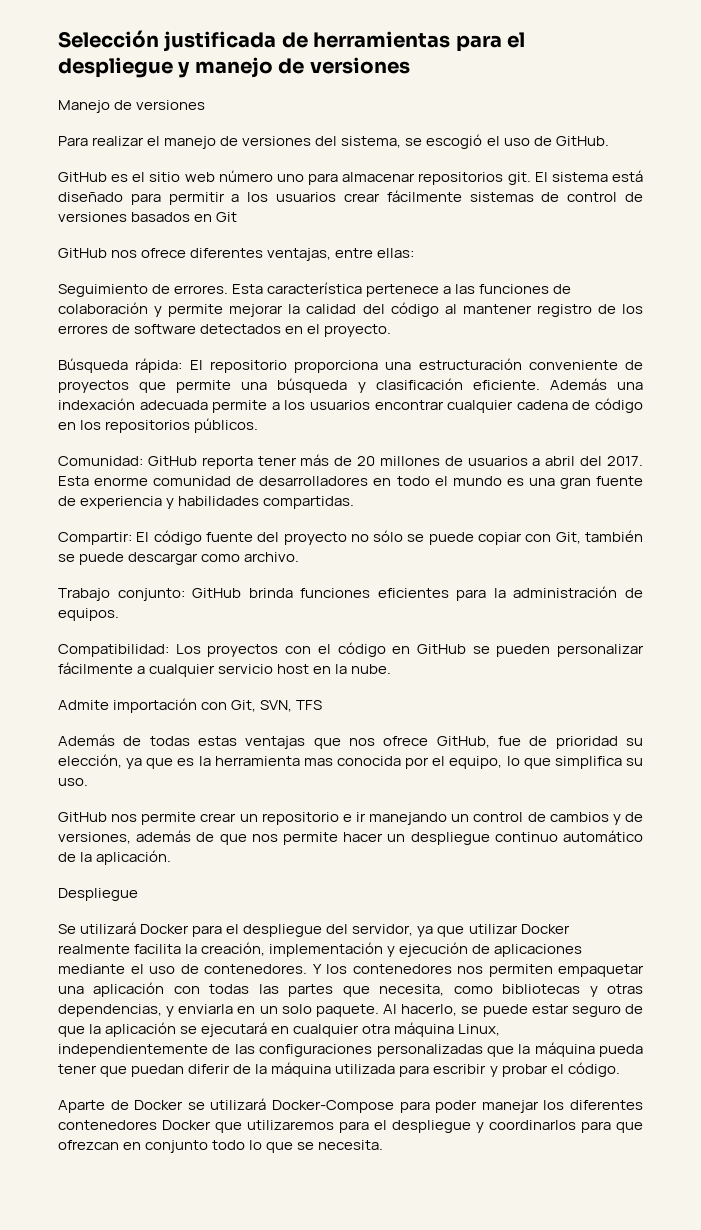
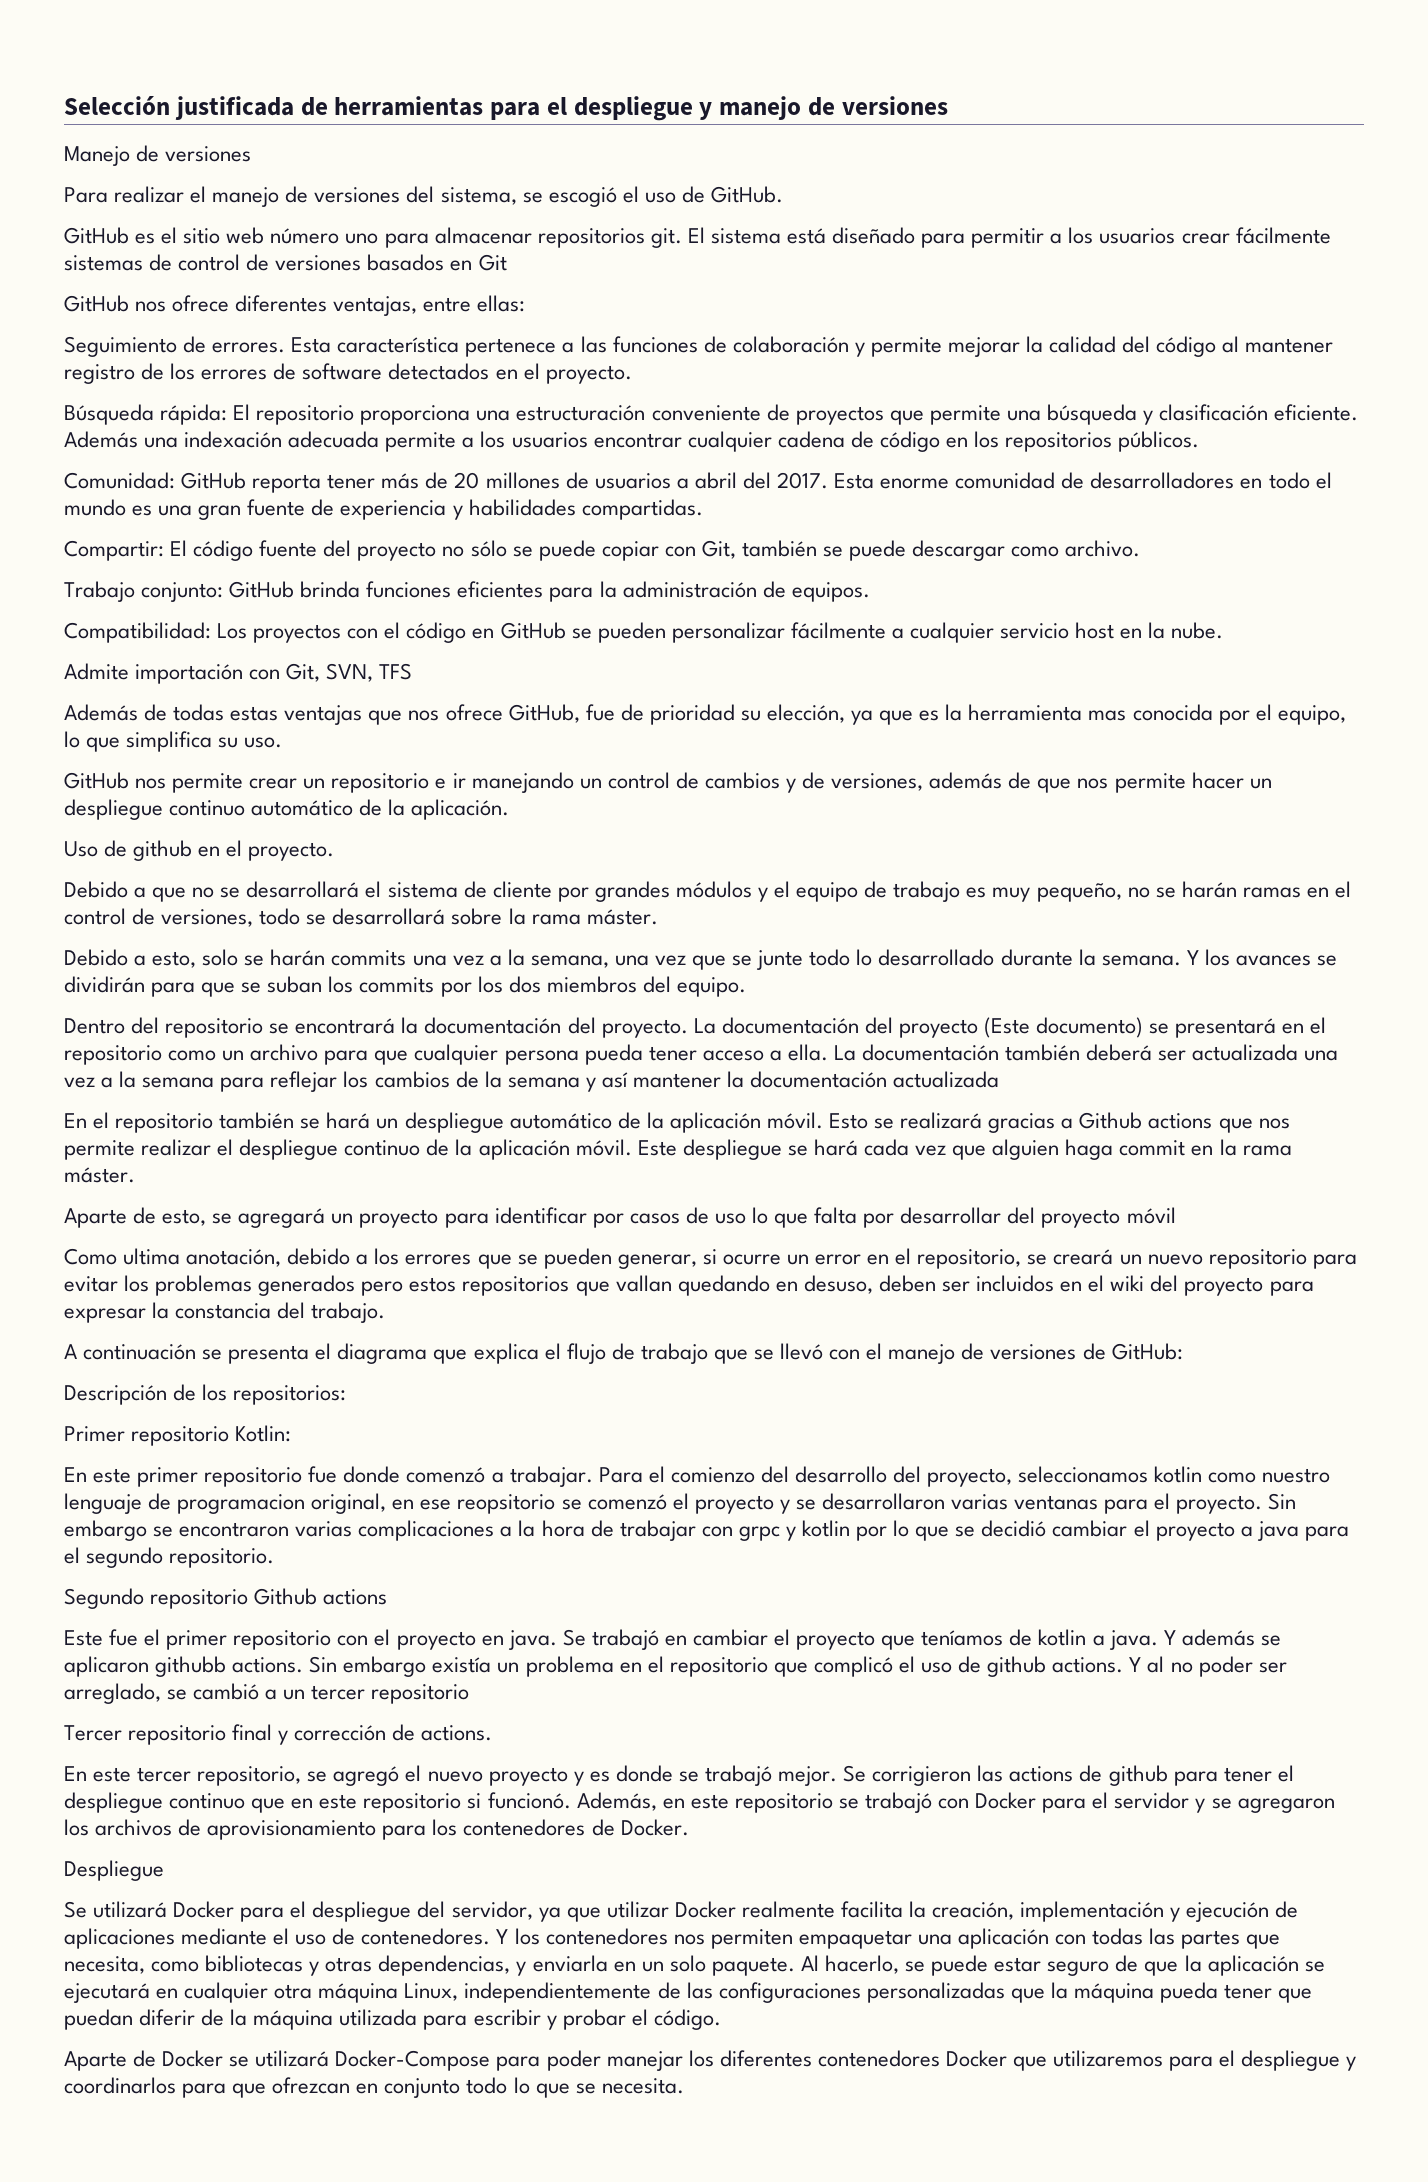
+ Uso de github en el proyecto.
+ Debido a que no se desarrollará el sistema de cliente por grandes módulos y el equipo de trabajo es muy pequeño, no se harán ramas en el control de versiones, todo se desarrollará sobre la rama máster.
+ Debido a esto, solo se harán commits una vez a la semana, una vez que se junte todo lo desarrollado durante la semana. Y los avances se dividirán para que se suban los commits por los dos miembros del equipo.
+ Dentro del repositorio se encontrará la documentación del proyecto. La documentación del proyecto (Este documento) se presentará en el repositorio como un archivo para que cualquier persona pueda tener acceso a ella. La documentación también deberá ser actualizada una vez a la semana para reflejar los cambios de la semana y así mantener la documentación actualizada
+ En el repositorio también se hará un despliegue automático de la aplicación móvil. Esto se realizará gracias a Github actions que nos permite realizar el despliegue continuo de la aplicación móvil. Este despliegue se hará cada vez que alguien haga commit en la rama máster.
+ Aparte de esto, se agregará un proyecto para identificar por casos de uso lo que falta por desarrollar del proyecto móvil
+ Como ultima anotación, debido a los errores que se pueden generar, si ocurre un error en el repositorio, se creará un nuevo repositorio para evitar los problemas generados pero estos repositorios que vallan quedando en desuso, deben ser incluidos en el wiki del proyecto para expresar la constancia del trabajo.
+ A continuación se presenta el diagrama que explica el flujo de trabajo que se llevó con el manejo de versiones de GitHub:
+ Descripción de los repositorios:
+ Primer repositorio Kotlin:
+ En este primer repositorio fue donde comenzó a trabajar. Para el comienzo del desarrollo del proyecto, seleccionamos kotlin como nuestro lenguaje de programacion original, en ese reopsitorio se comenzó el proyecto y se desarrollaron varias ventanas para el proyecto. Sin embargo se encontraron varias complicaciones a la hora de trabajar con grpc y kotlin por lo que se decidió cambiar el proyecto a java para el segundo repositorio.
+ Segundo repositorio Github actions
+ Este fue el primer repositorio con el proyecto en java. Se trabajó en cambiar el proyecto que teníamos de kotlin a java. Y además se aplicaron githubb actions. Sin embargo existía un problema en el repositorio que complicó el uso de github actions. Y al no poder ser arreglado, se cambió a un tercer repositorio
+ Tercer repositorio final y corrección de actions.
+ En este tercer repositorio, se agregó el nuevo proyecto y es donde se trabajó mejor. Se corrigieron las actions de github para tener el despliegue continuo que en este repositorio si funcionó. Además, en este repositorio se trabajó con Docker para el servidor y se agregaron los archivos de aprovisionamiento para los contenedores de Docker.

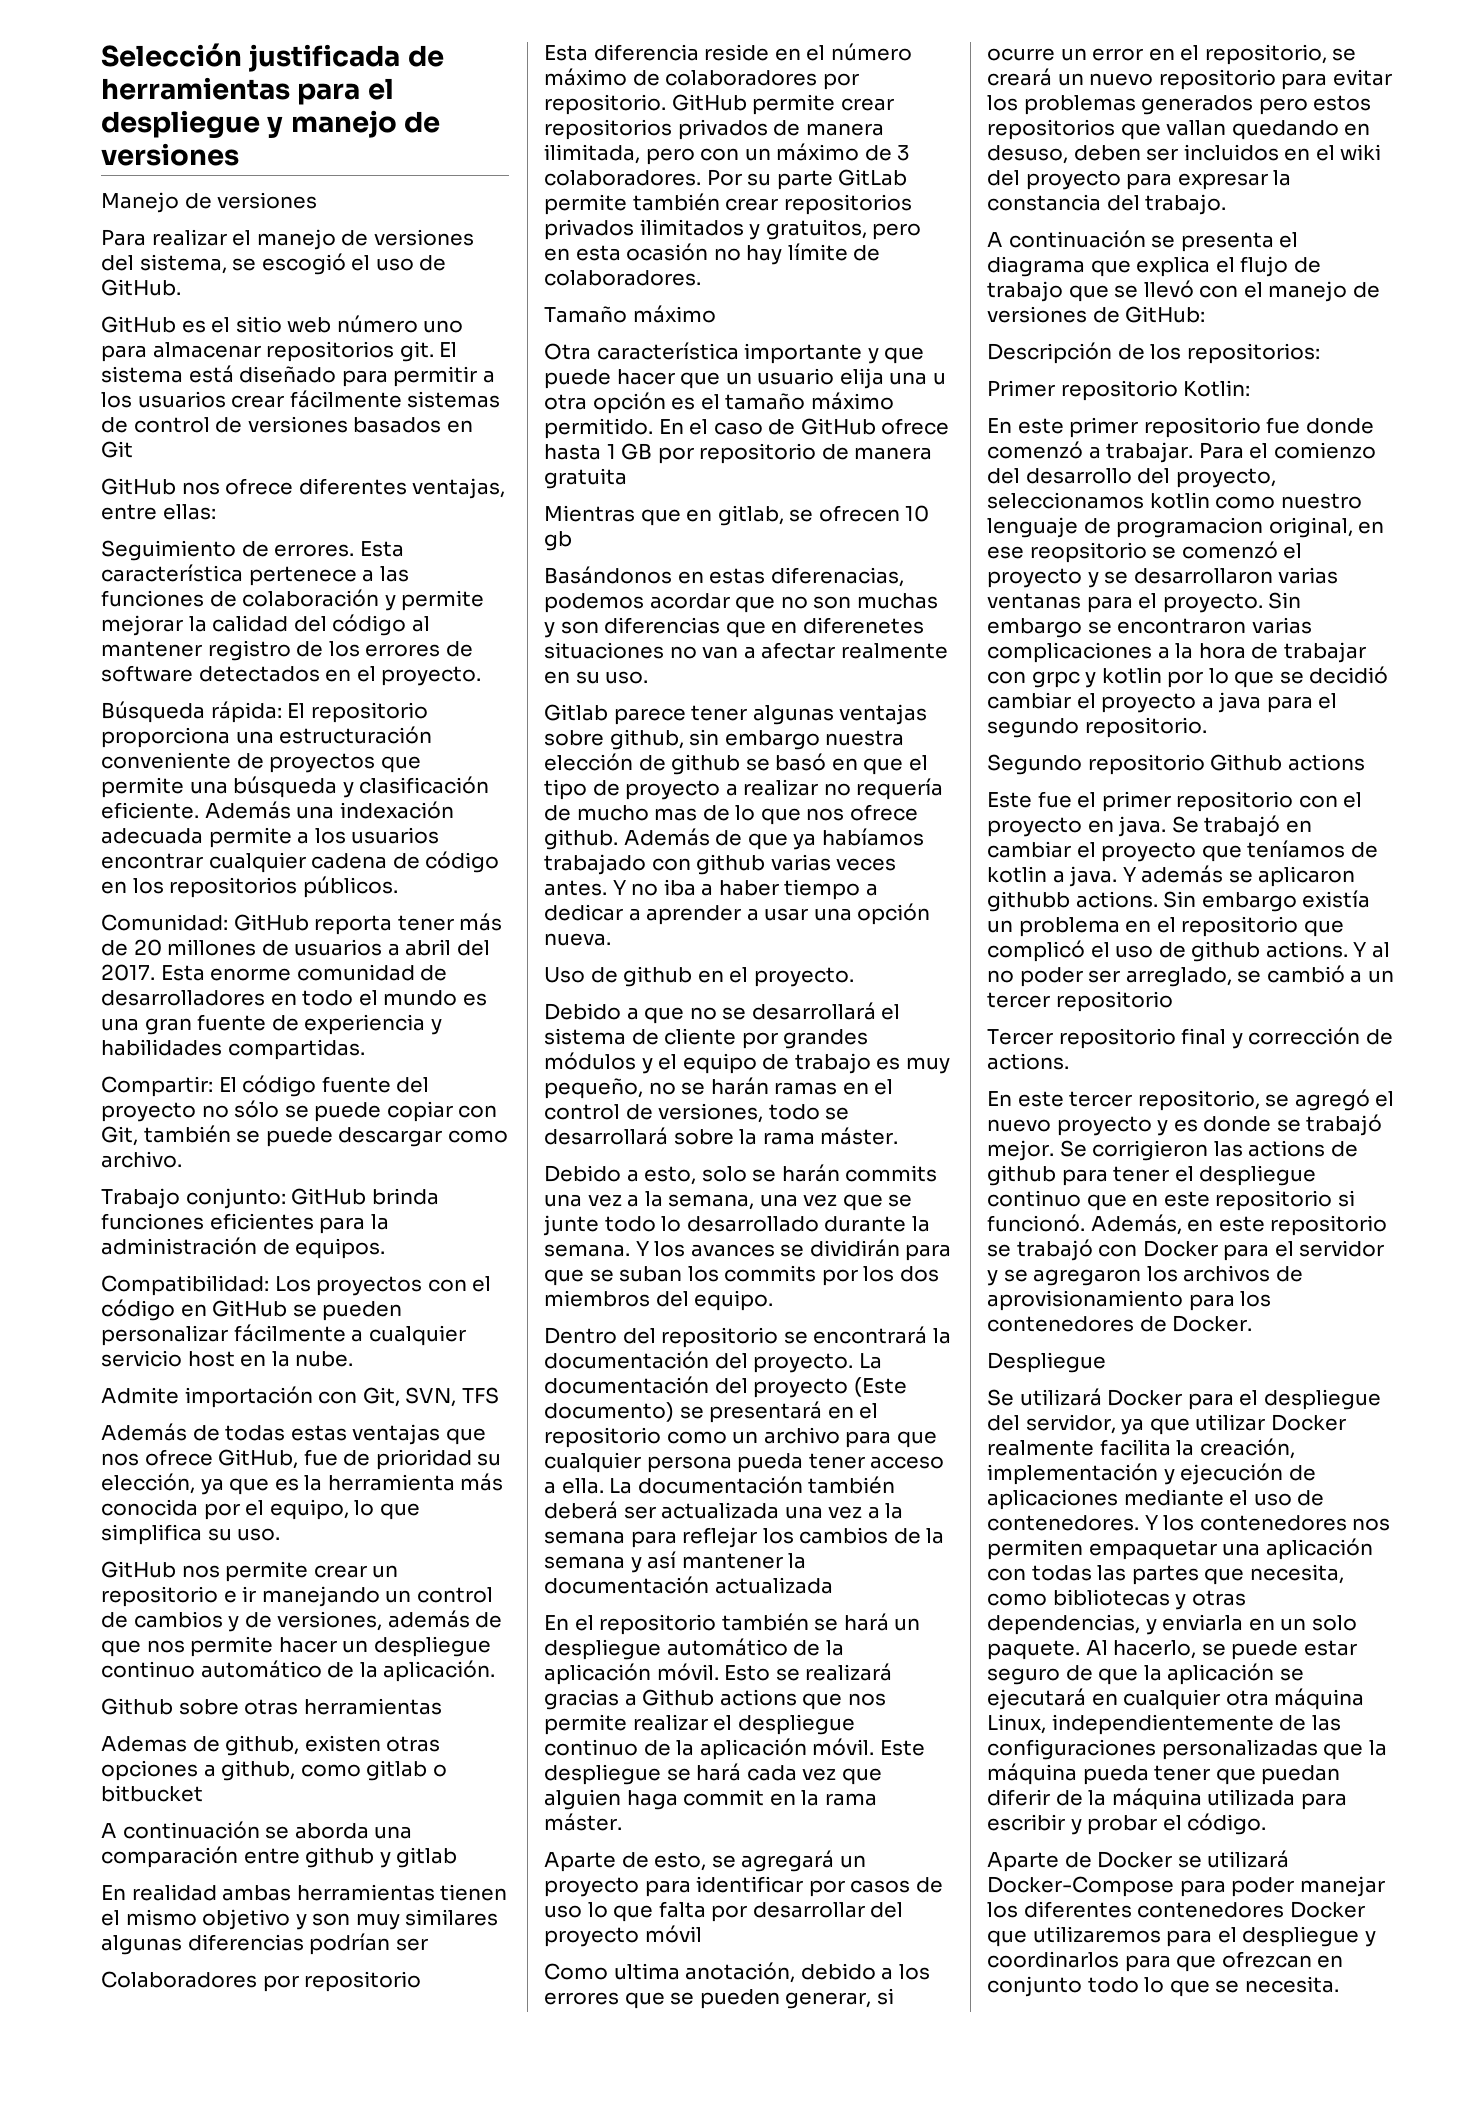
- Además de todas estas ventajas que nos ofrece GitHub, fue de prioridad su elección, ya que es la herramienta mas conocida por el equipo, lo que simplifica su uso.
+ Además de todas estas ventajas que nos ofrece GitHub, fue de prioridad su elección, ya que es la herramienta más conocida por el equipo, lo que simplifica su uso.
+ Github sobre otras herramientas
+ Ademas de github, existen otras opciones a github, como gitlab o bitbucket
+ A continuación se aborda una comparación entre github y gitlab
+ En realidad ambas herramientas tienen el mismo objetivo y son muy similares algunas diferencias podrían ser
+ Colaboradores por repositorio
+ Esta diferencia reside en el número máximo de colaboradores por repositorio. GitHub permite crear repositorios privados de manera ilimitada, pero con un máximo de 3 colaboradores. Por su parte GitLab permite también crear repositorios privados ilimitados y gratuitos, pero en esta ocasión no hay límite de colaboradores.
+ Tamaño máximo
+ Otra característica importante y que puede hacer que un usuario elija una u otra opción es el tamaño máximo permitido. En el caso de GitHub ofrece hasta 1 GB por repositorio de manera gratuita
+ Mientras que en gitlab, se ofrecen 10 gb
+ Basándonos en estas diferenacias, podemos acordar que no son muchas y son diferencias que en diferenetes situaciones no van a afectar realmente en su uso.
+ Gitlab parece tener algunas ventajas sobre github, sin embargo nuestra elección de github se basó en que el tipo de proyecto a realizar no requería de mucho mas de lo que nos ofrece github. Además de que ya habíamos trabajado con github varias veces antes. Y no iba a haber tiempo a dedicar a aprender a usar una opción nueva.

